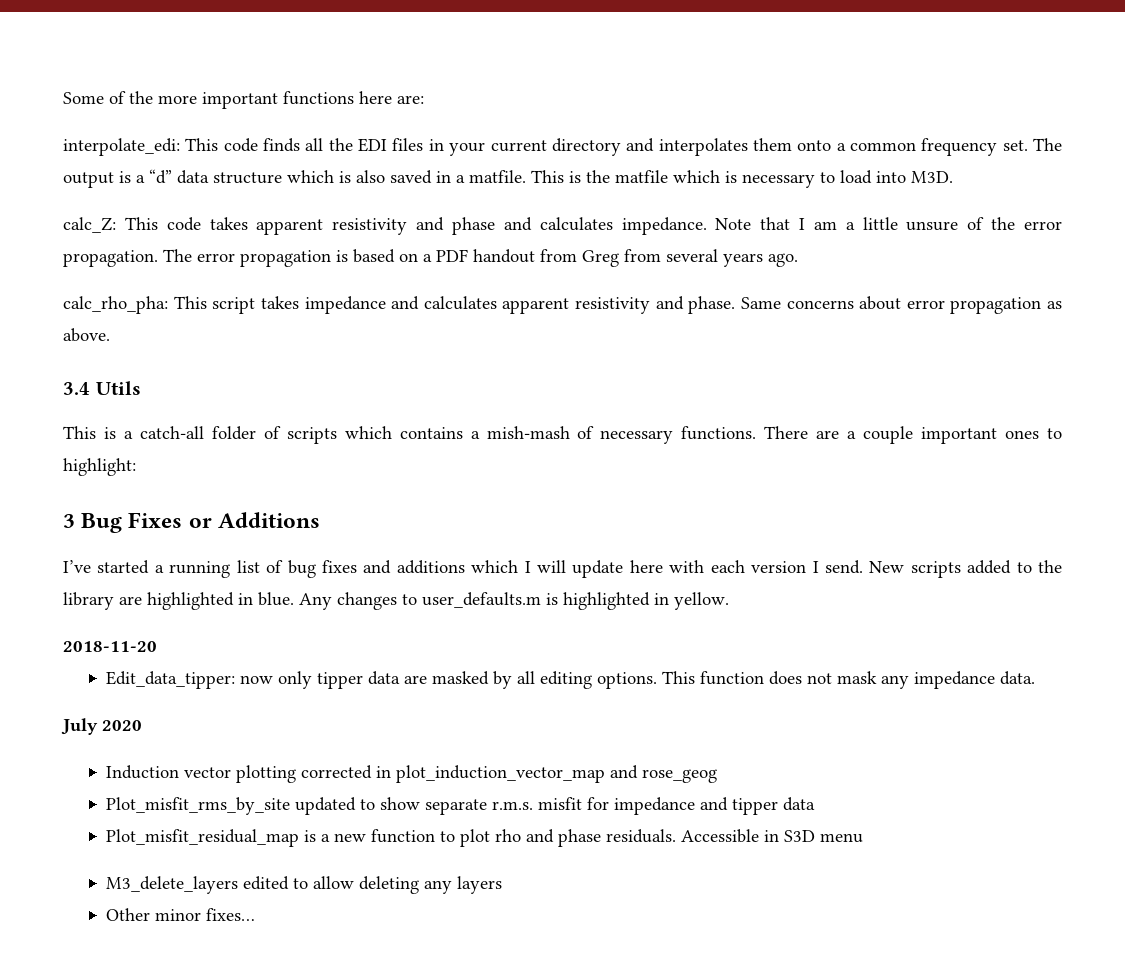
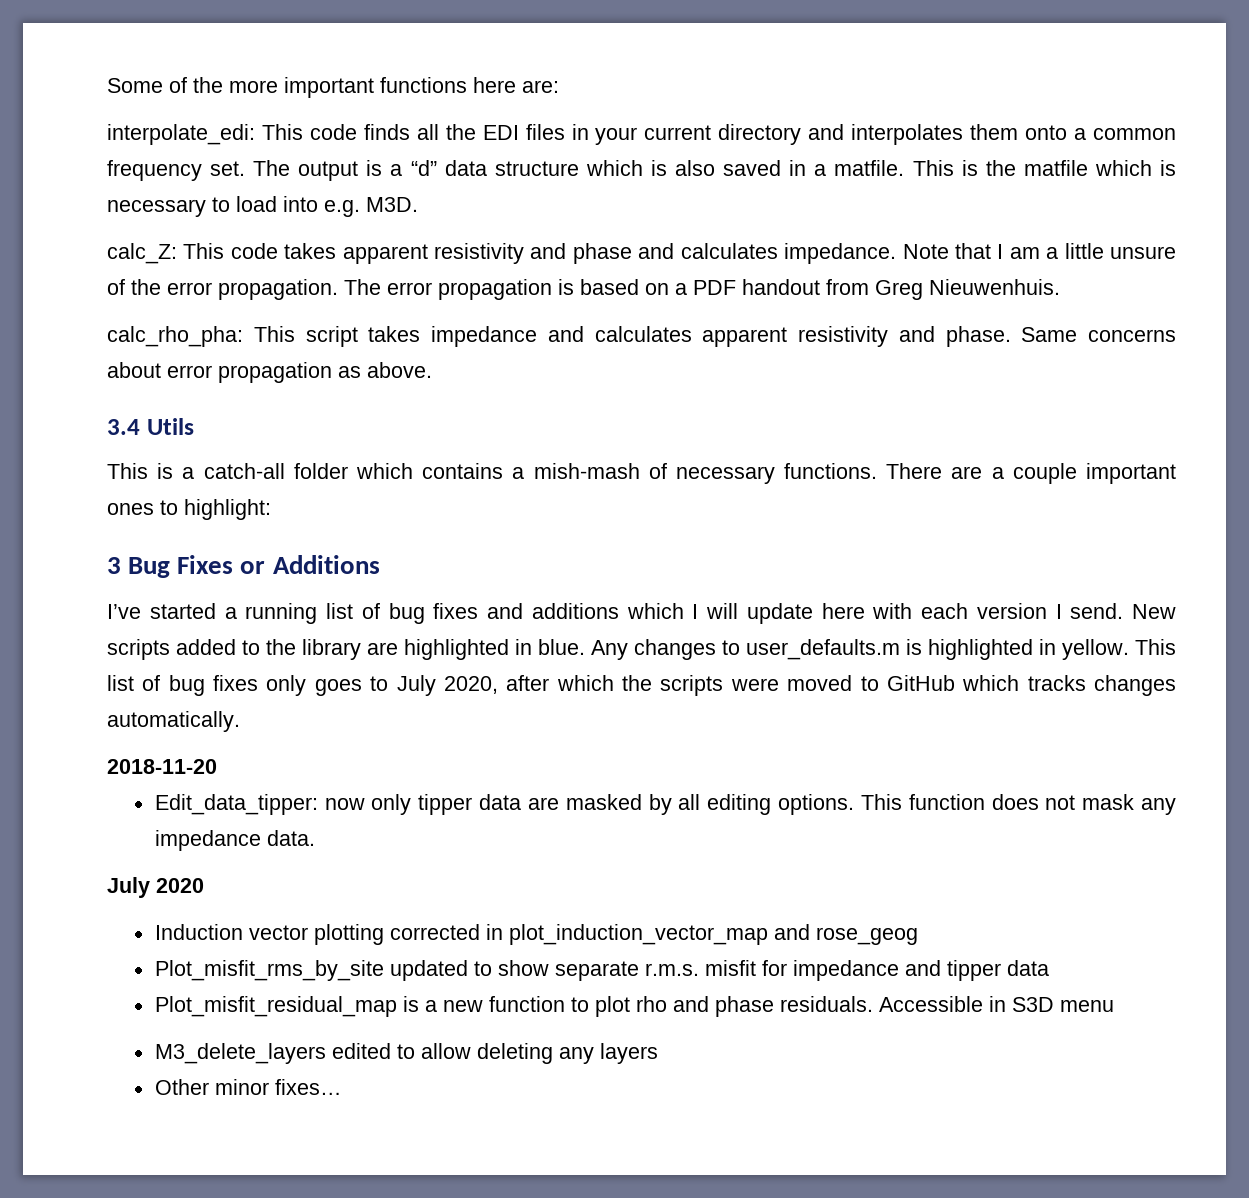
- This is the matfile which is necessary to load into M3D.
+ This is the matfile which is necessary to load into e.g. M3D.
- The error propagation is based on a PDF handout from Greg from several years ago.
+ The error propagation is based on a PDF handout from Greg Nieuwenhuis.
- This is a catch-all folder of scripts which contains a mish-mash of necessary functions.
+ This is a catch-all folder which contains a mish-mash of necessary functions.
+ This list of bug fixes only goes to July 2020, after which the scripts were moved to GitHub which tracks changes automatically.

